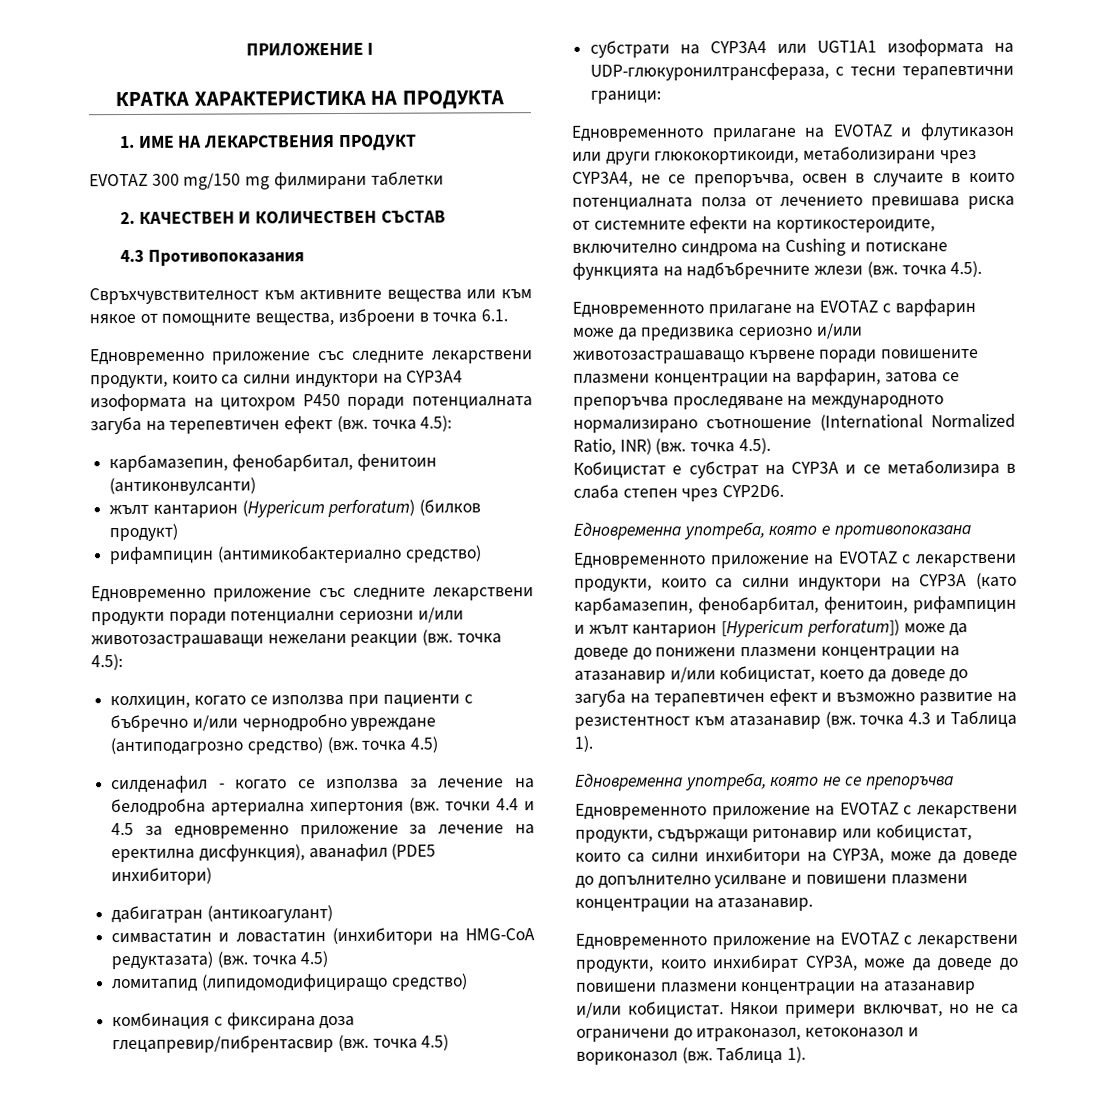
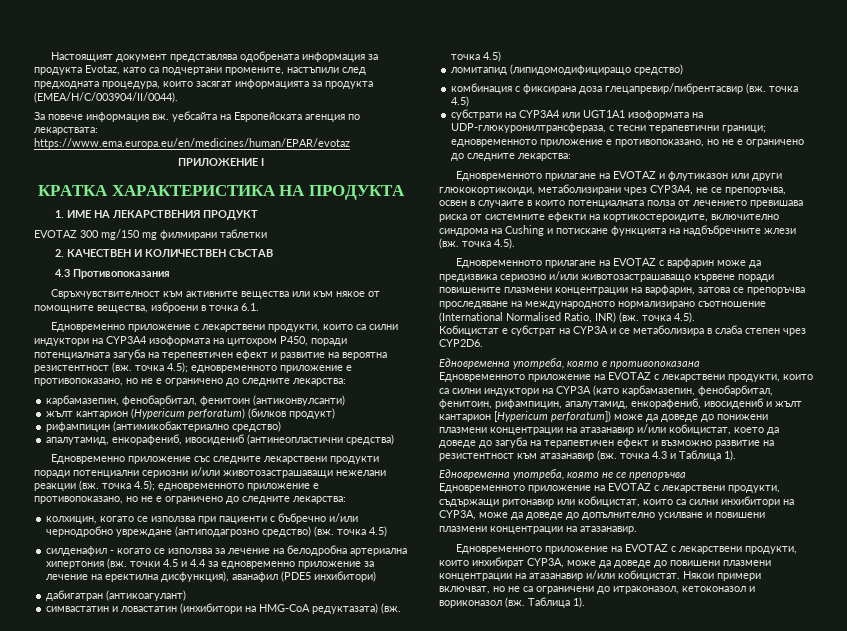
+ Настоящият документ представлява одобрената информация за продукта Evotaz, като са подчертани промените, настъпили след предходната процедура, които засягат информацията за продукта (EMEA/H/C/003904/II/0044).
+ За повече информация вж. уебсайта на Европейската агенция по лекарствата: https://www.ema.europa.eu/en/medicines/human/EPAR/evotaz
- Едновременно приложение със следните лекарствени продукти, които са силни индуктори на CYP3A4 изоформата на цитохром P450 поради потенциалната загуба на терепевтичен ефект (вж. точка 4.5):
+ Едновременно приложение с лекарствени продукти, които са силни индуктори на CYP3A4 изоформата на цитохром P450, поради потенциалната загуба на терепевтичен ефект и развитие на вероятна резистентност (вж. точка 4.5); едновременното приложение е противопоказано, но не е ограничено до следните лекарства:
+ апалутамид, енкорафениб, ивосидениб (антинеопластични средства)
- Едновременно приложение със следните лекарствени продукти поради потенциални сериозни и/или животозастрашаващи нежелани реакции (вж. точка 4.5):
+ Едновременно приложение със следните лекарствени продукти поради потенциални сериозни и/или животозастрашаващи нежелани реакции (вж. точка 4.5); едновременното приложение е противопоказано, но не е ограничено до следните лекарства:
- силденафил - когато се използва за лечение на белодробна артериална хипертония (вж. точки 4.4 и 4.5 за едновременно приложение за лечение на еректилна дисфункция), аванафил (PDE5 инхибитори)
+ силденафил - когато се използва за лечение на белодробна артериална хипертония (вж. точки 4.5 и 4.4 за едновременно приложение за лечение на еректилна дисфункция), аванафил (PDE5 инхибитори)
- субстрати на CYP3A4 или UGT1A1 изоформата на UDP-глюкуронилтрансфераза, с тесни терапевтични граници:
+ субстрати на CYP3A4 или UGT1A1 изоформата на UDP-глюкуронилтрансфераза, с тесни терапевтични граници; едновременното приложение е противопоказано, но не е ограничено до следните лекарства:
- Едновременното прилагане на EVOTAZ с варфарин може да предизвика сериозно и/или животозастрашаващо кървене поради повишените плазмени концентрации на варфарин, затова се препоръчва проследяване на международното нормализирано съотношение (International Normalized Ratio, INR) (вж. точка 4.5).
+ Едновременното прилагане на EVOTAZ с варфарин може да предизвика сериозно и/или животозастрашаващо кървене поради повишените плазмени концентрации на варфарин, затова се препоръчва проследяване на международното нормализирано съотношение (International Normalised Ratio, INR) (вж. точка 4.5).
- Едновременното приложение на EVOTAZ с лекарствени продукти, които са силни индуктори на CYP3A (като карбамазепин, фенобарбитал, фенитоин, рифампицин и жълт кантарион [Hypericum perforatum]) може да доведе до понижени плазмени концентрации на атазанавир и/или кобицистат, което да доведе до загуба на терапевтичен ефект и възможно развитие на резистентност към атазанавир (вж. точка 4.3 и Таблица 1).
+ Едновременното приложение на EVOTAZ с лекарствени продукти, които са силни индуктори на CYP3A (като карбамазепин, фенобарбитал, фенитоин, рифампицин, апалутамид, енкорафениб, ивосидениб и жълт кантарион [Hypericum perforatum]) може да доведе до понижени плазмени концентрации на атазанавир и/или кобицистат, което да доведе до загуба на терапевтичен ефект и възможно развитие на резистентност към атазанавир (вж. точка 4.3 и Таблица 1).

